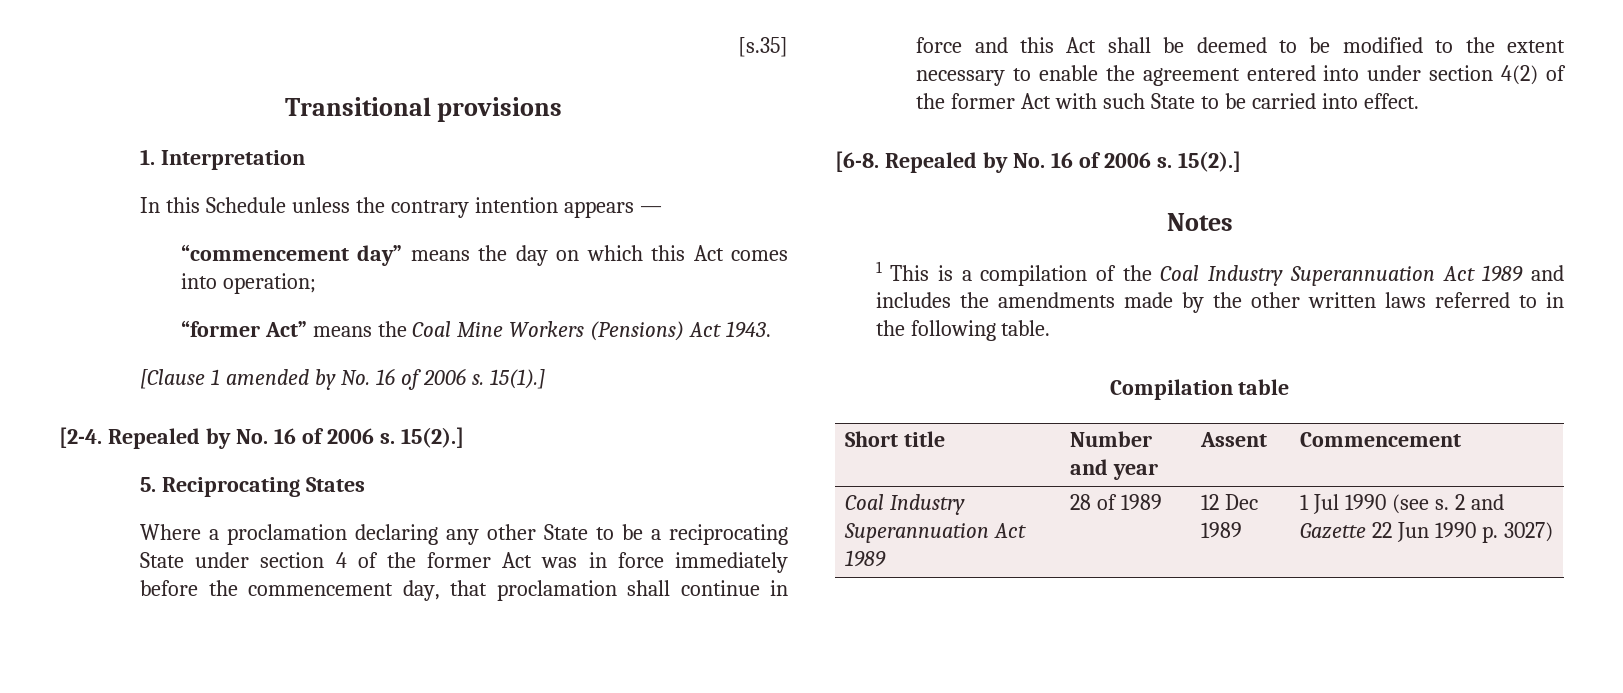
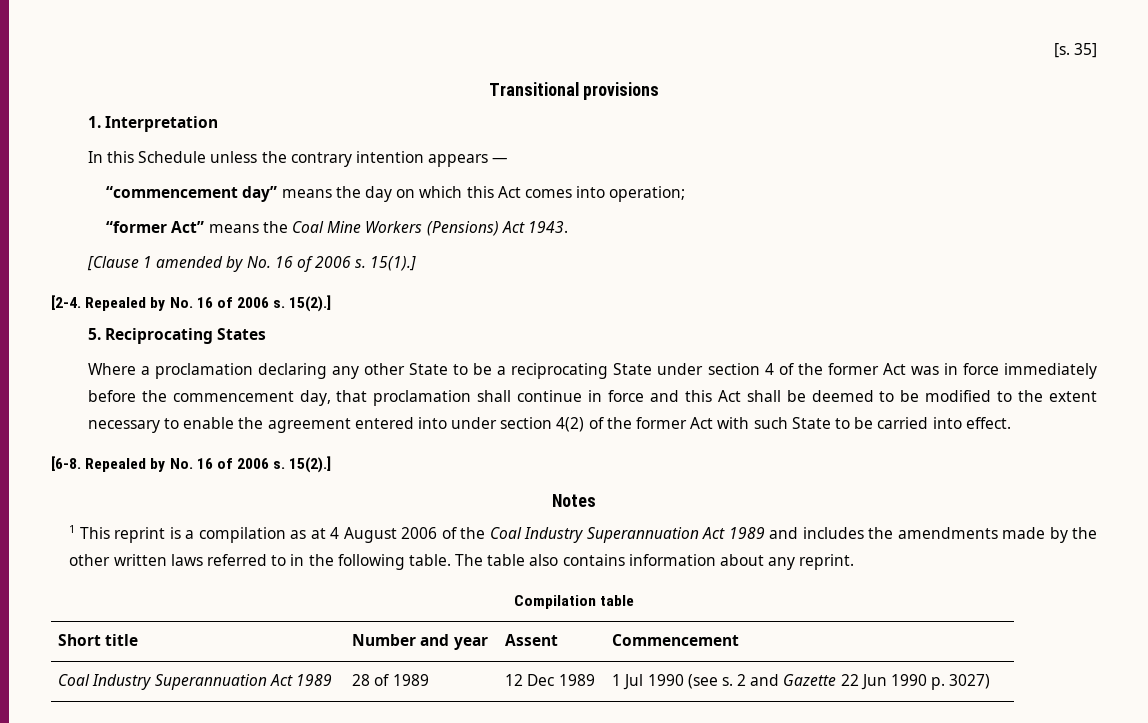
- [s.35]
+ [s. 35]
- 1 This is a compilation of the Coal Industry Superannuation Act 1989 and includes the amendments made by the other written laws referred to in the following table.
+ 1 This reprint is a compilation as at 4 August 2006 of the Coal Industry Superannuation Act 1989 and includes the amendments made by the other written laws referred to in the following table. The table also contains information about any reprint.

